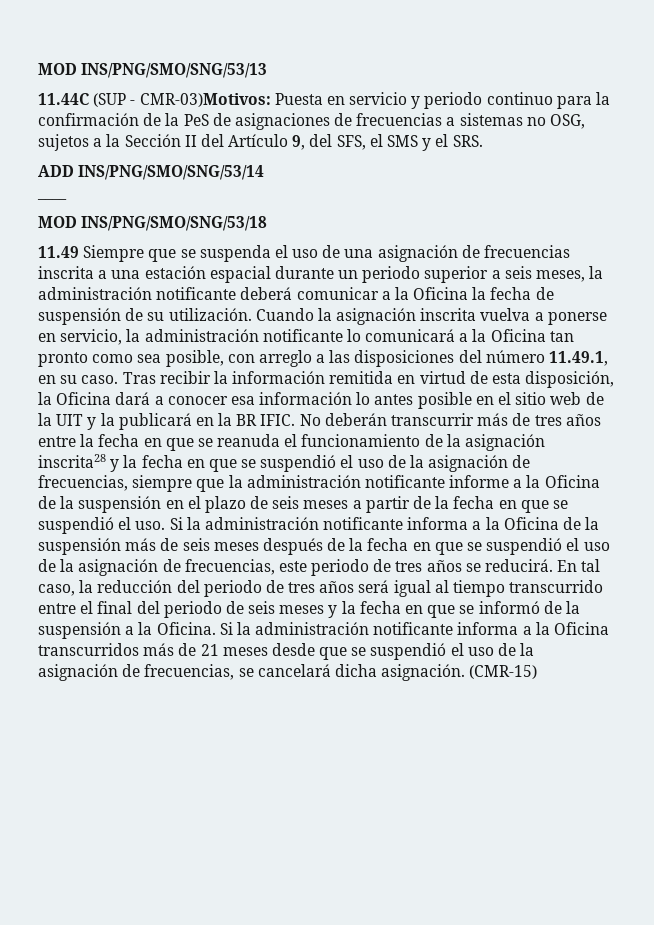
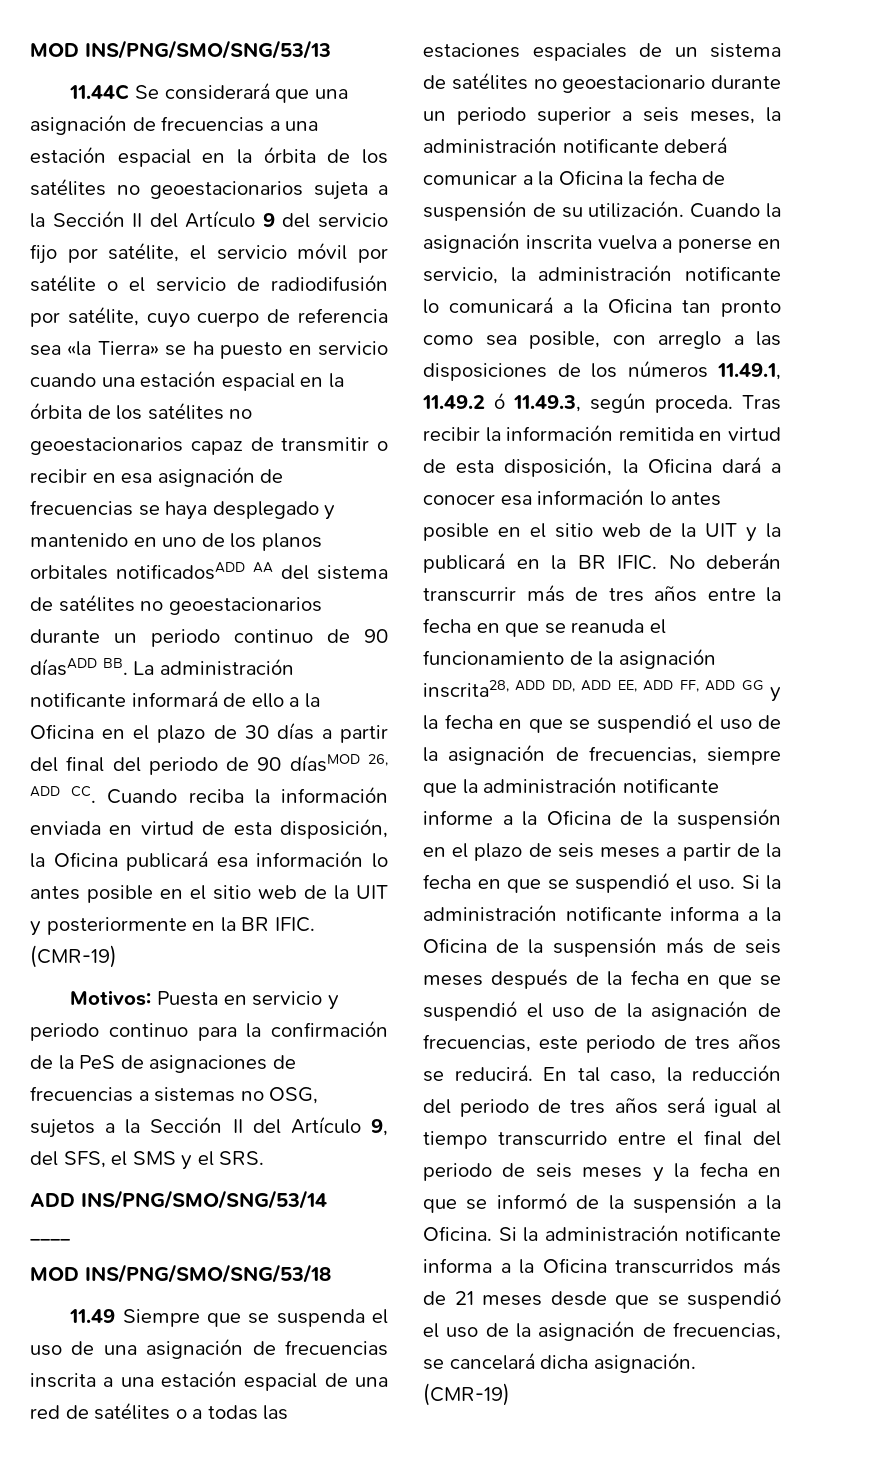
- 11.44C (SUP - CMR-03)Motivos: Puesta en servicio y periodo continuo para la confirmación de la PeS de asignaciones de frecuencias a sistemas no OSG, sujetos a la Sección II del Artículo 9, del SFS, el SMS y el SRS.
+ 11.44C Se considerará que una asignación de frecuencias a una estación espacial en la órbita de los satélites no geoestacionarios sujeta a la Sección II del Artículo 9 del servicio fijo por satélite, el servicio móvil por satélite o el servicio de radiodifusión por satélite, cuyo cuerpo de referencia sea «la Tierra» se ha puesto en servicio cuando una estación espacial en la órbita de los satélites no geoestacionarios capaz de transmitir o recibir en esa asignación de frecuencias se haya desplegado y mantenido en uno de los planos orbitales notificadosADD AA del sistema de satélites no geoestacionarios durante un periodo continuo de 90 díasADD BB. La administración notificante informará de ello a la Oficina en el plazo de 30 días a partir del final del periodo de 90 díasMOD 26, ADD CC. Cuando reciba la información enviada en virtud de esta disposición, la Oficina publicará esa información lo antes posible en el sitio web de la UIT y posteriormente en la BR IFIC. (CMR-19)
+ Motivos: Puesta en servicio y periodo continuo para la confirmación de la PeS de asignaciones de frecuencias a sistemas no OSG, sujetos a la Sección II del Artículo 9, del SFS, el SMS y el SRS.
- 11.49 Siempre que se suspenda el uso de una asignación de frecuencias inscrita a una estación espacial durante un periodo superior a seis meses, la administración notificante deberá comunicar a la Oficina la fecha de suspensión de su utilización.
+ 11.49 Siempre que se suspenda el uso de una asignación de frecuencias inscrita a una estación espacial de una red de satélites o a todas las estaciones espaciales de un sistema de satélites no geoestacionario durante un periodo superior a seis meses, la administración notificante deberá comunicar a la Oficina la fecha de suspensión de su utilización.
- Cuando la asignación inscrita vuelva a ponerse en servicio, la administración notificante lo comunicará a la Oficina tan pronto como sea posible, con arreglo a las disposiciones del número 11.49.1, en su caso.
+ Cuando la asignación inscrita vuelva a ponerse en servicio, la administración notificante lo comunicará a la Oficina tan pronto como sea posible, con arreglo a las disposiciones de los números 11.49.1, 11.49.2 ó 11.49.3, según proceda.
- No deberán transcurrir más de tres años entre la fecha en que se reanuda el funcionamiento de la asignación inscrita28 y la fecha en que se suspendió el uso de la asignación de frecuencias, siempre que la administración notificante informe a la Oficina de la suspensión en el plazo de seis meses a partir de la fecha en que se suspendió el uso.
+ No deberán transcurrir más de tres años entre la fecha en que se reanuda el funcionamiento de la asignación inscrita28, ADD DD, ADD EE, ADD FF, ADD GG y la fecha en que se suspendió el uso de la asignación de frecuencias, siempre que la administración notificante informe a la Oficina de la suspensión en el plazo de seis meses a partir de la fecha en que se suspendió el uso.
- Si la administración notificante informa a la Oficina transcurridos más de 21 meses desde que se suspendió el uso de la asignación de frecuencias, se cancelará dicha asignación. (CMR-15)
+ Si la administración notificante informa a la Oficina transcurridos más de 21 meses desde que se suspendió el uso de la asignación de frecuencias, se cancelará dicha asignación. (CMR-19)

